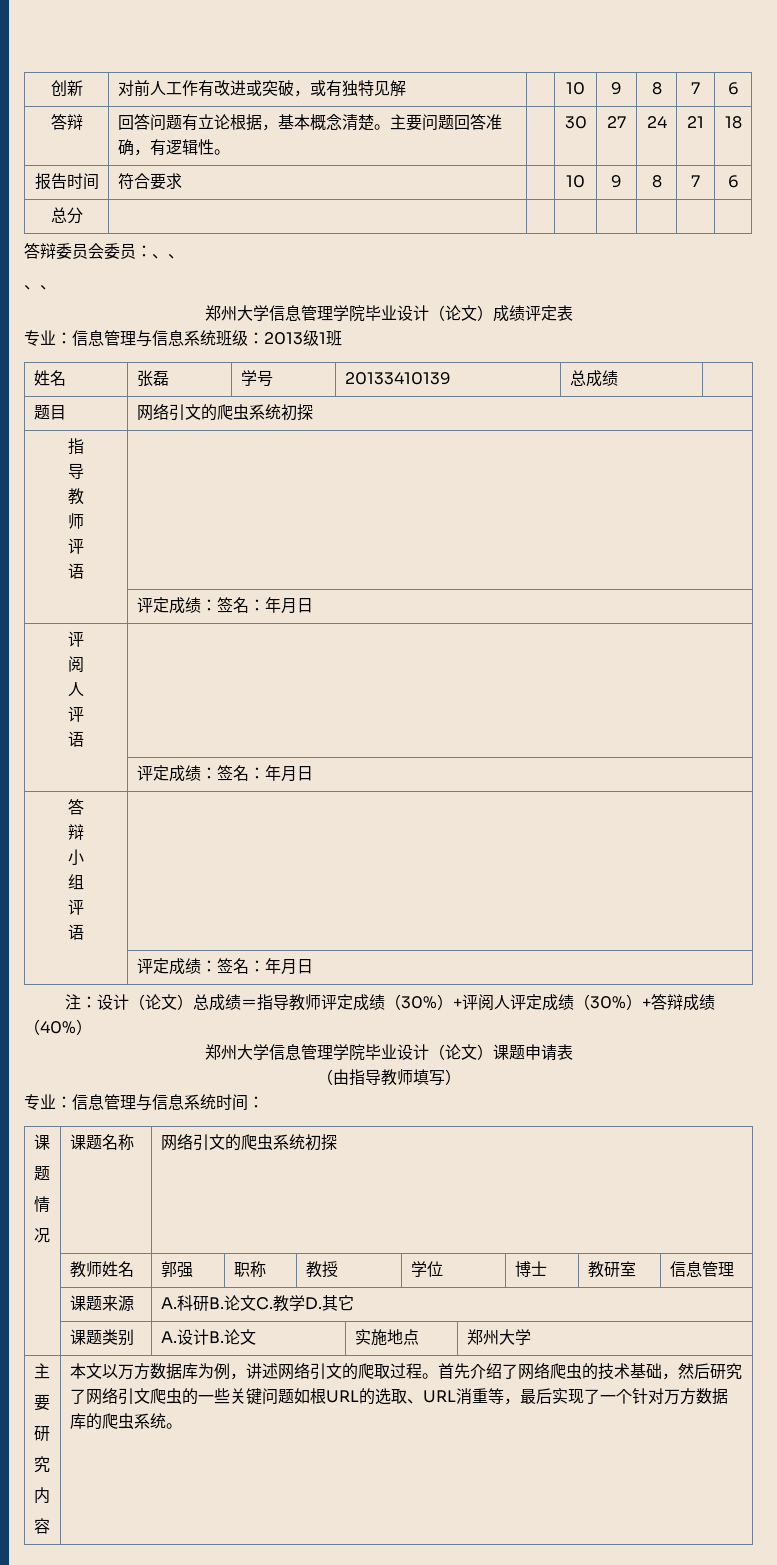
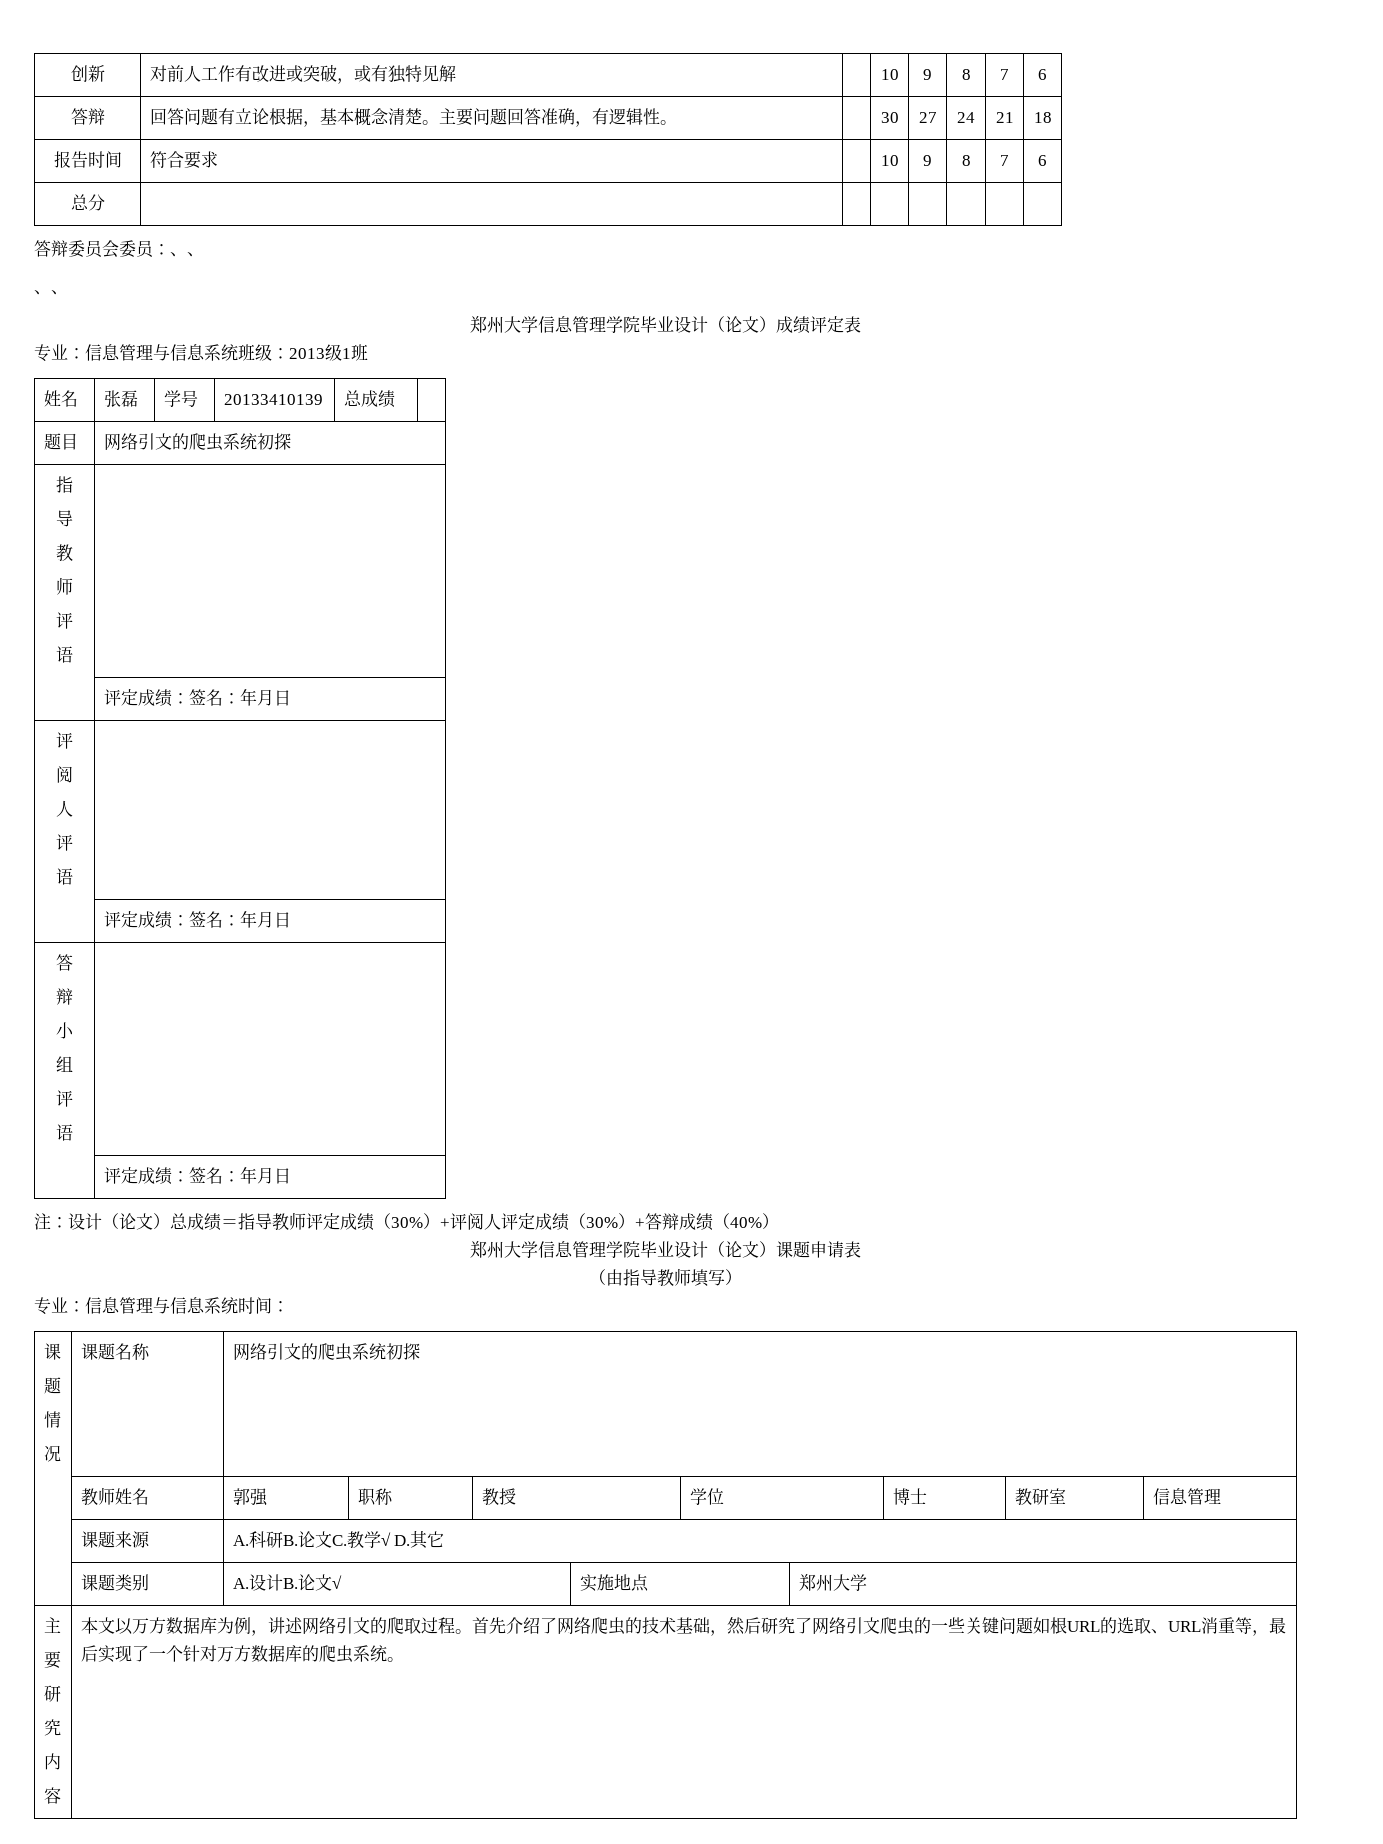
- | 课题来源 | A.科研B.论文C.教学D.其它
+ | 课题来源 | A.科研B.论文C.教学√ D.其它
- | 课题类别 | A.设计B.论文 | 实施地点 | 郑州大学
+ | 课题类别 | A.设计B.论文√ | 实施地点 | 郑州大学

